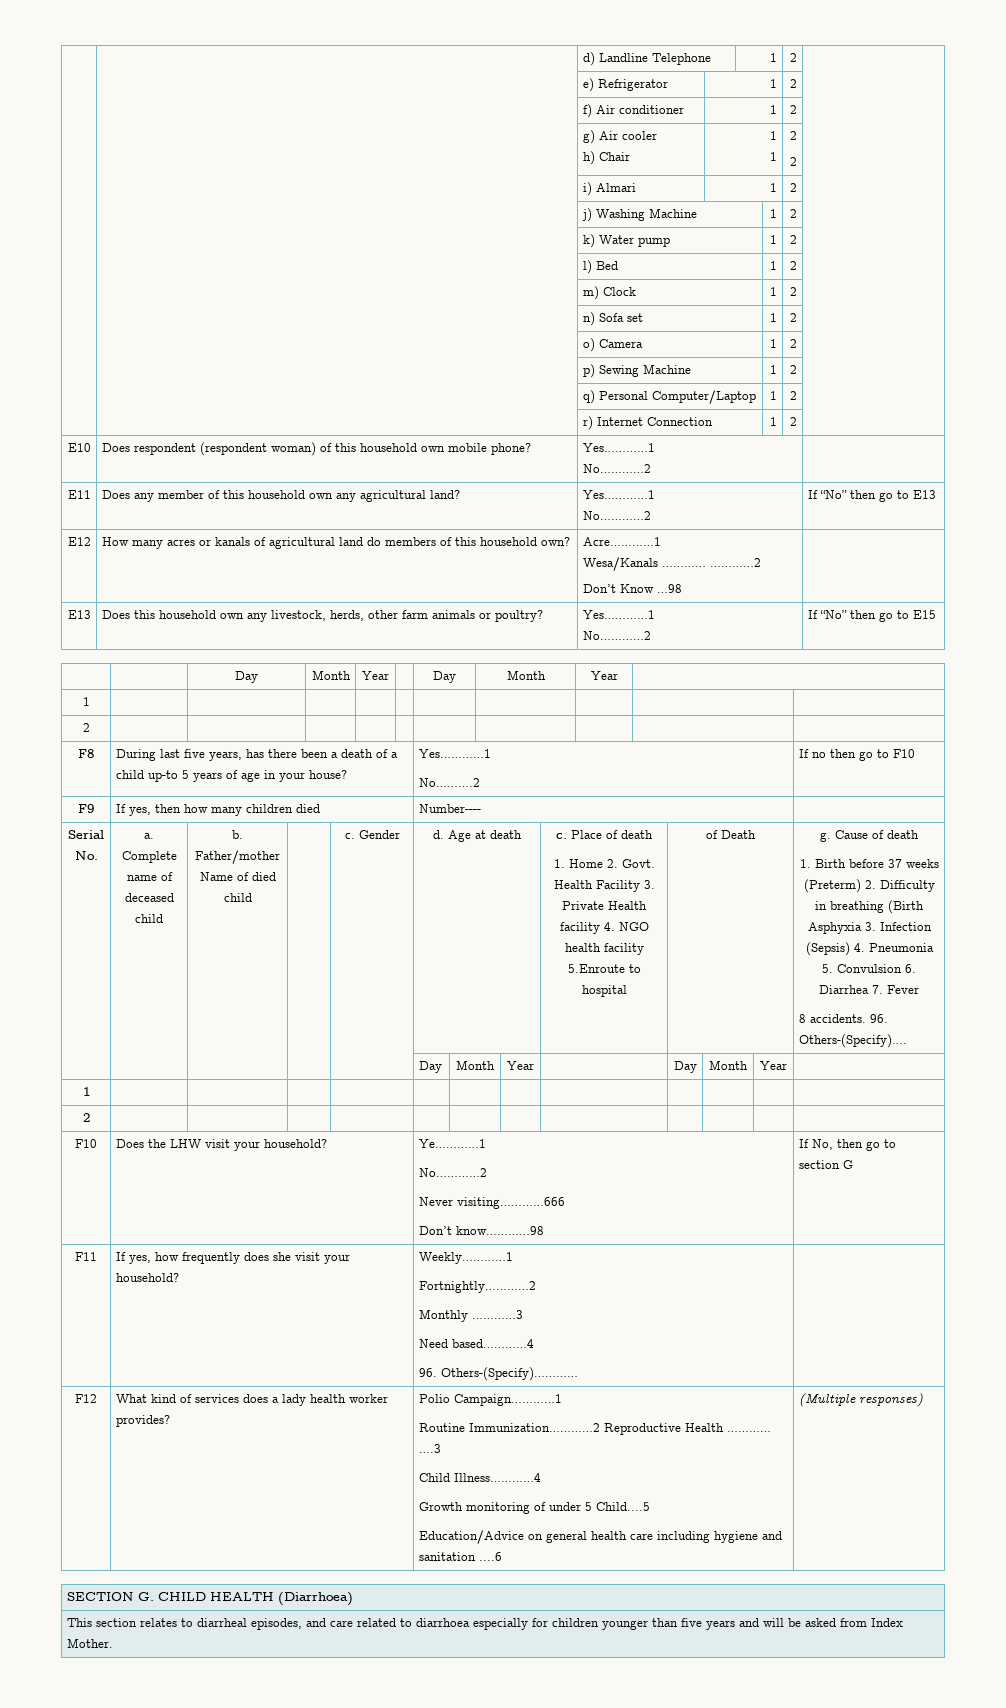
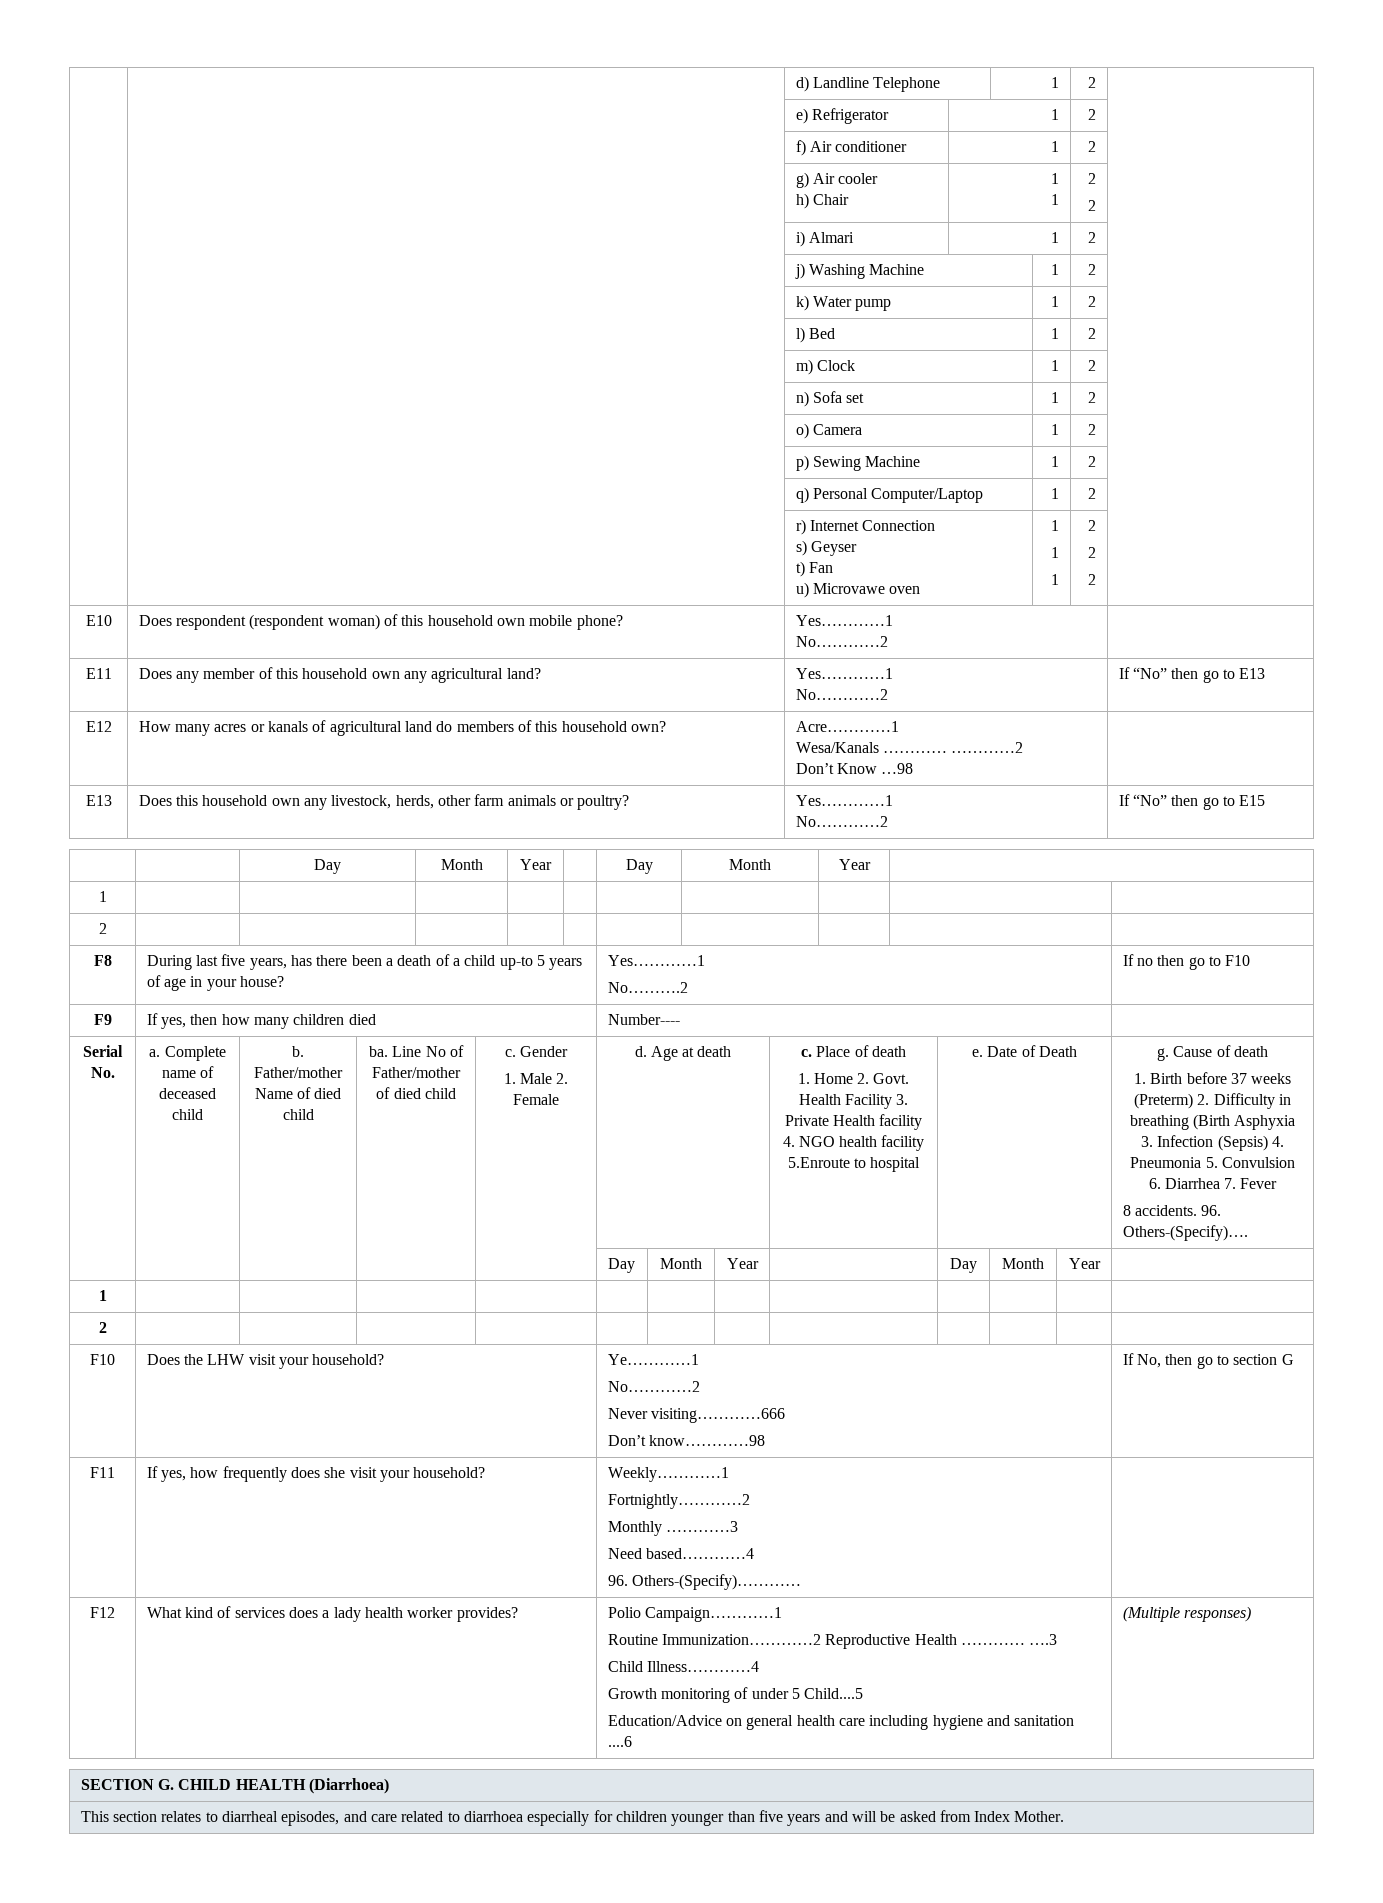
- | | r) Internet Connection | 1 | 2 |
+ | | r) Internet Connection
+ s) Geyser
+ t) Fan
+ u) Microvawe oven | 1
+ 1
+ 1 | 2
+ 2
+ 2 |
- c. Gender
+ ba. Line No of Father/mother of died child | c. Gender
+ 1. Male 2. Female
- of Death
+ e. Date of Death

